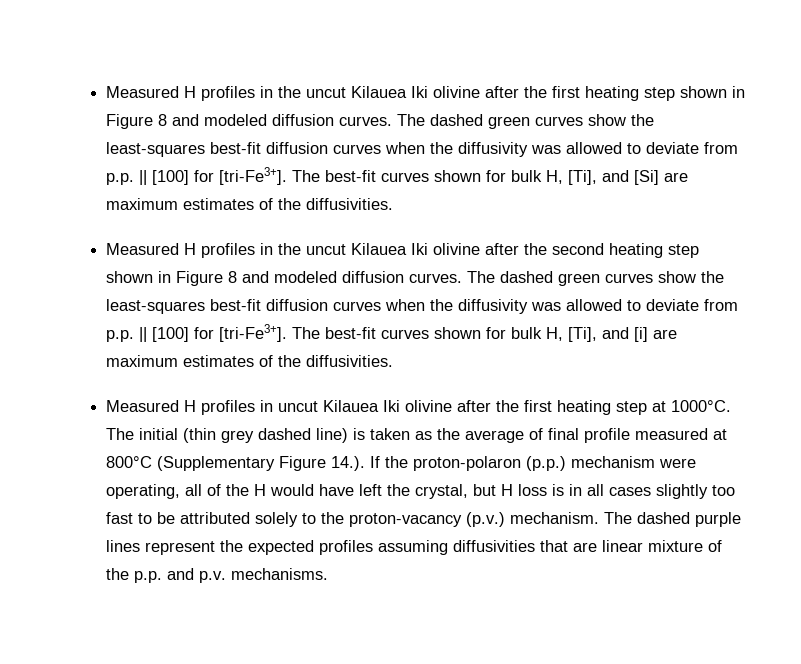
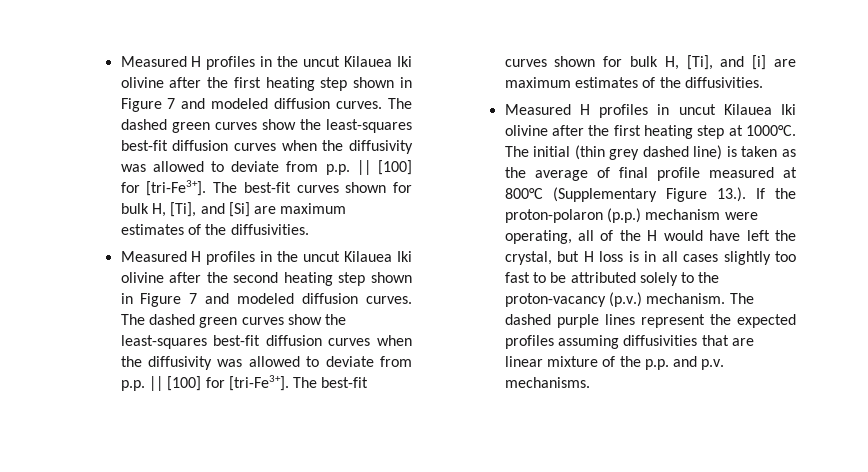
- Measured H profiles in the uncut Kilauea Iki olivine after the first heating step shown in Figure 8 and modeled diffusion curves.
+ Measured H profiles in the uncut Kilauea Iki olivine after the first heating step shown in Figure 7 and modeled diffusion curves.
- Measured H profiles in the uncut Kilauea Iki olivine after the second heating step shown in Figure 8 and modeled diffusion curves.
+ Measured H profiles in the uncut Kilauea Iki olivine after the second heating step shown in Figure 7 and modeled diffusion curves.
- The initial (thin grey dashed line) is taken as the average of final profile measured at 800°C (Supplementary Figure 14.). If the proton-polaron (p.p.) mechanism were operating, all of the H would have left the crystal, but H loss is in all cases slightly too fast to be attributed solely to the proton-vacancy (p.v.) mechanism.
+ The initial (thin grey dashed line) is taken as the average of final profile measured at 800°C (Supplementary Figure 13.). If the proton-polaron (p.p.) mechanism were operating, all of the H would have left the crystal, but H loss is in all cases slightly too fast to be attributed solely to the proton-vacancy (p.v.) mechanism.

